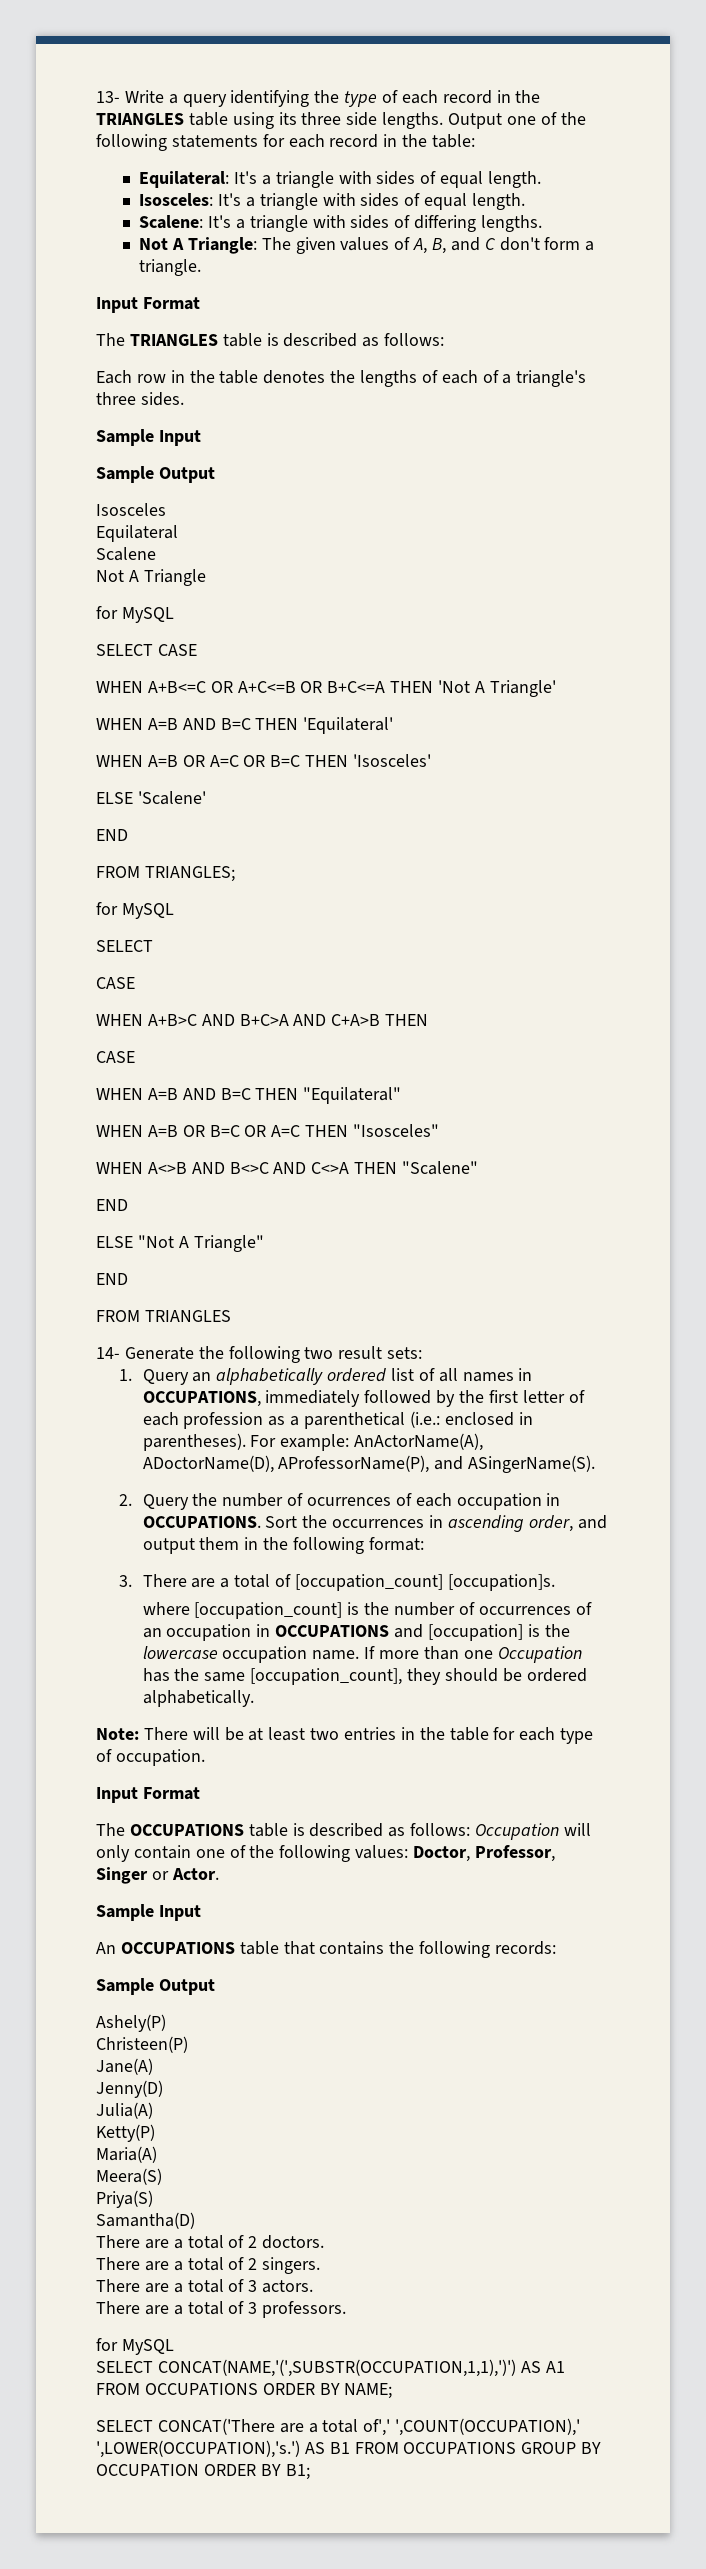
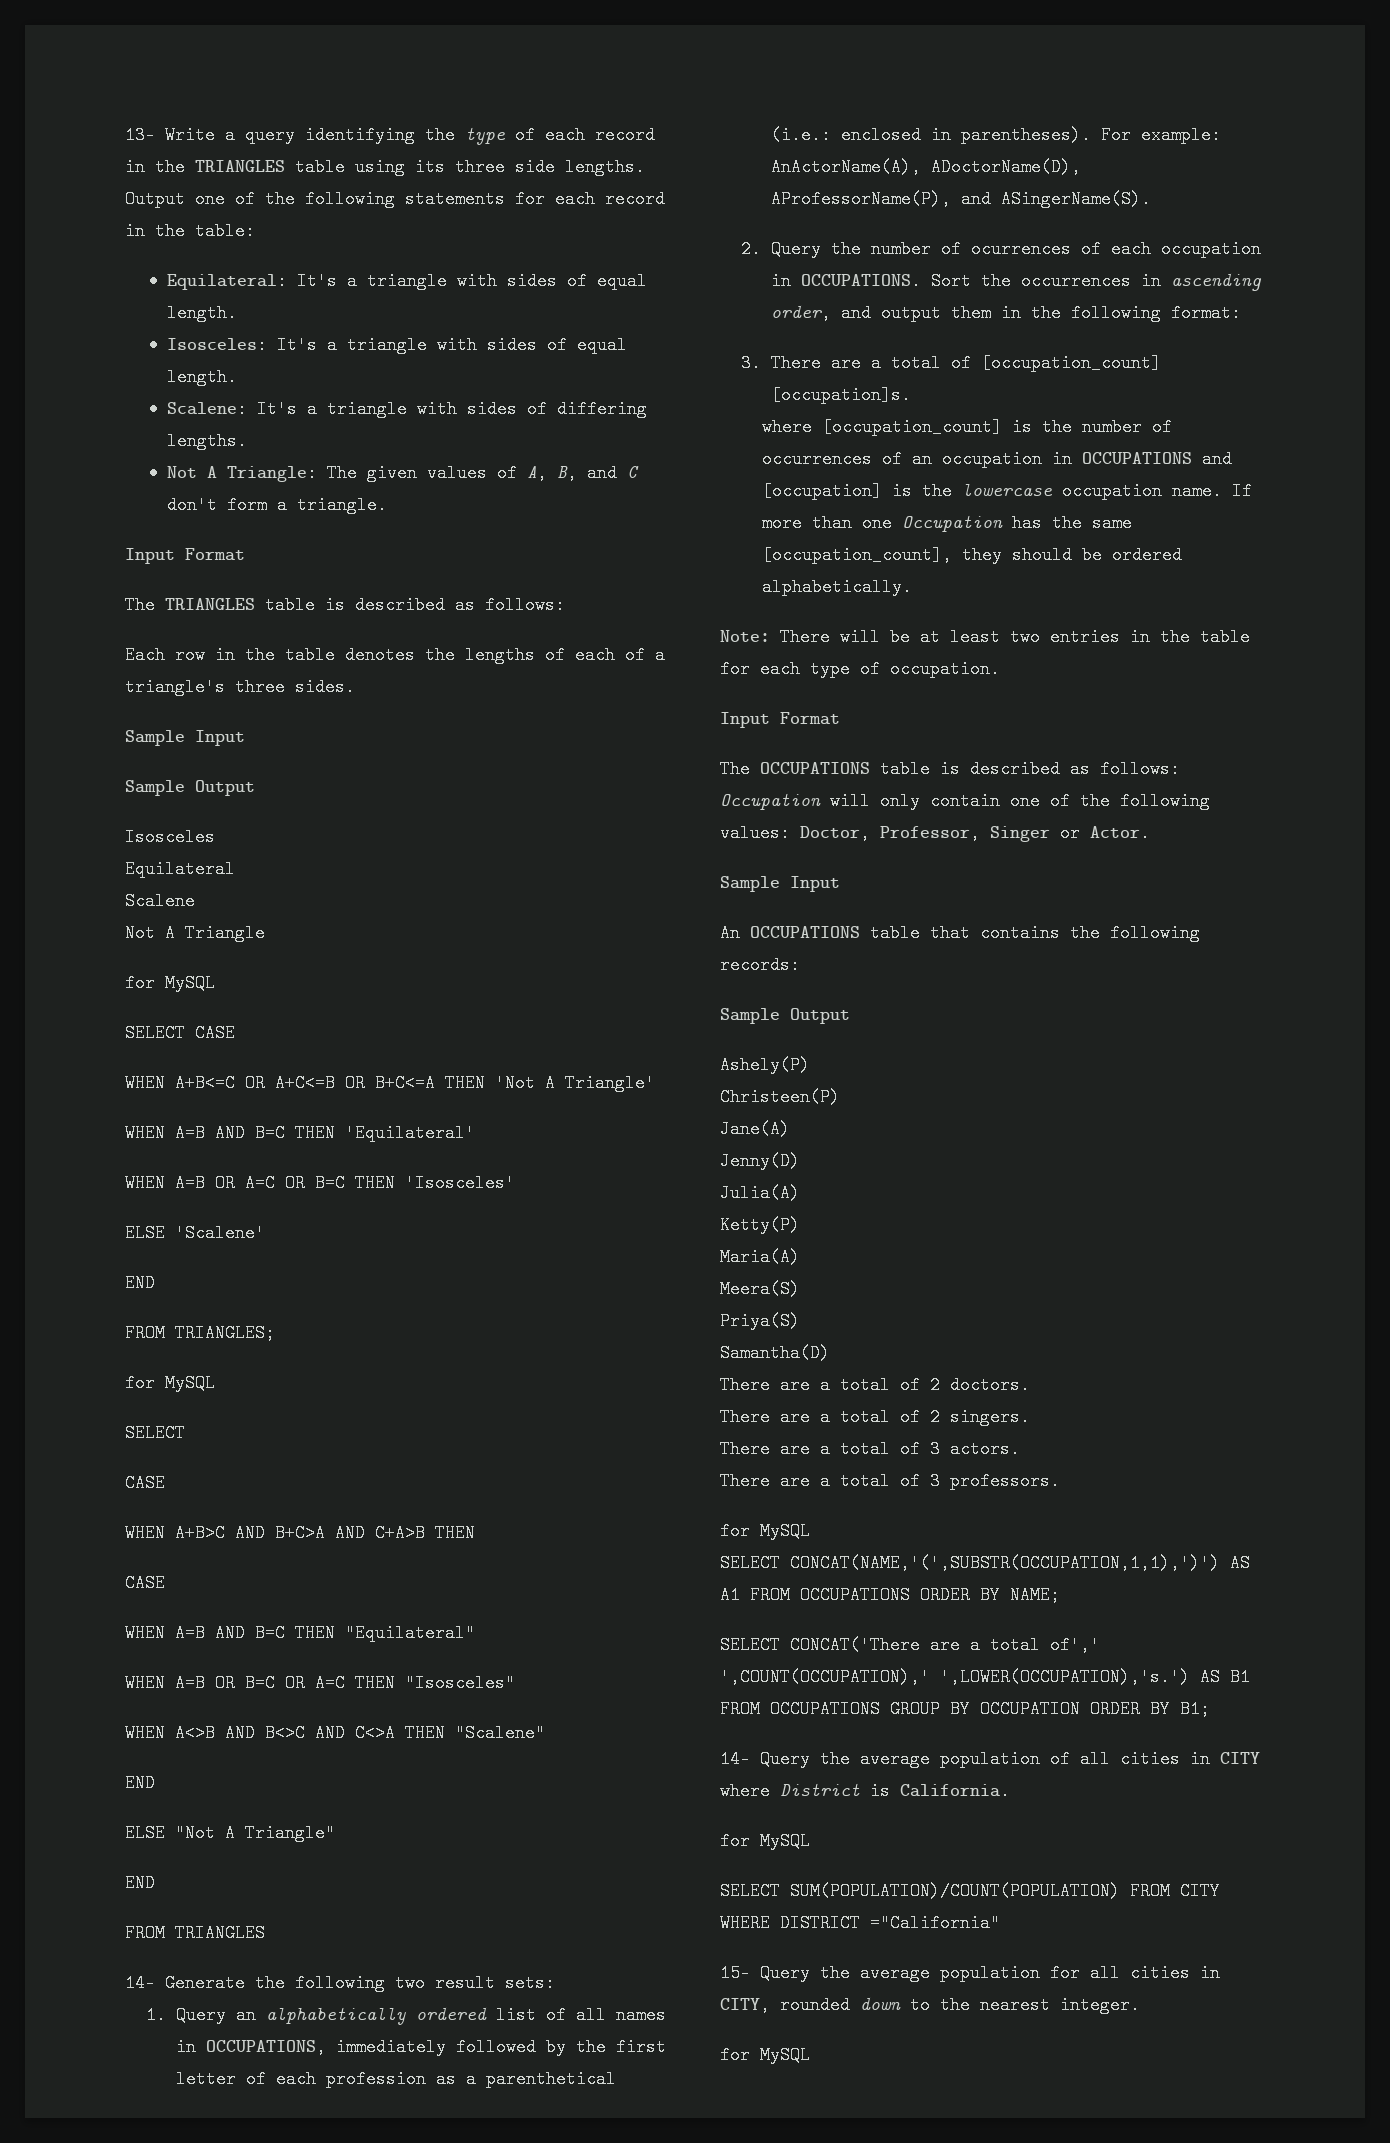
+ 14- Query the average population of all cities in CITY where District is California.
+ for MySQL
+ SELECT SUM(POPULATION)/COUNT(POPULATION) FROM CITY WHERE DISTRICT ="California"
+ 15- Query the average population for all cities in CITY, rounded down to the nearest integer.
+ for MySQL

